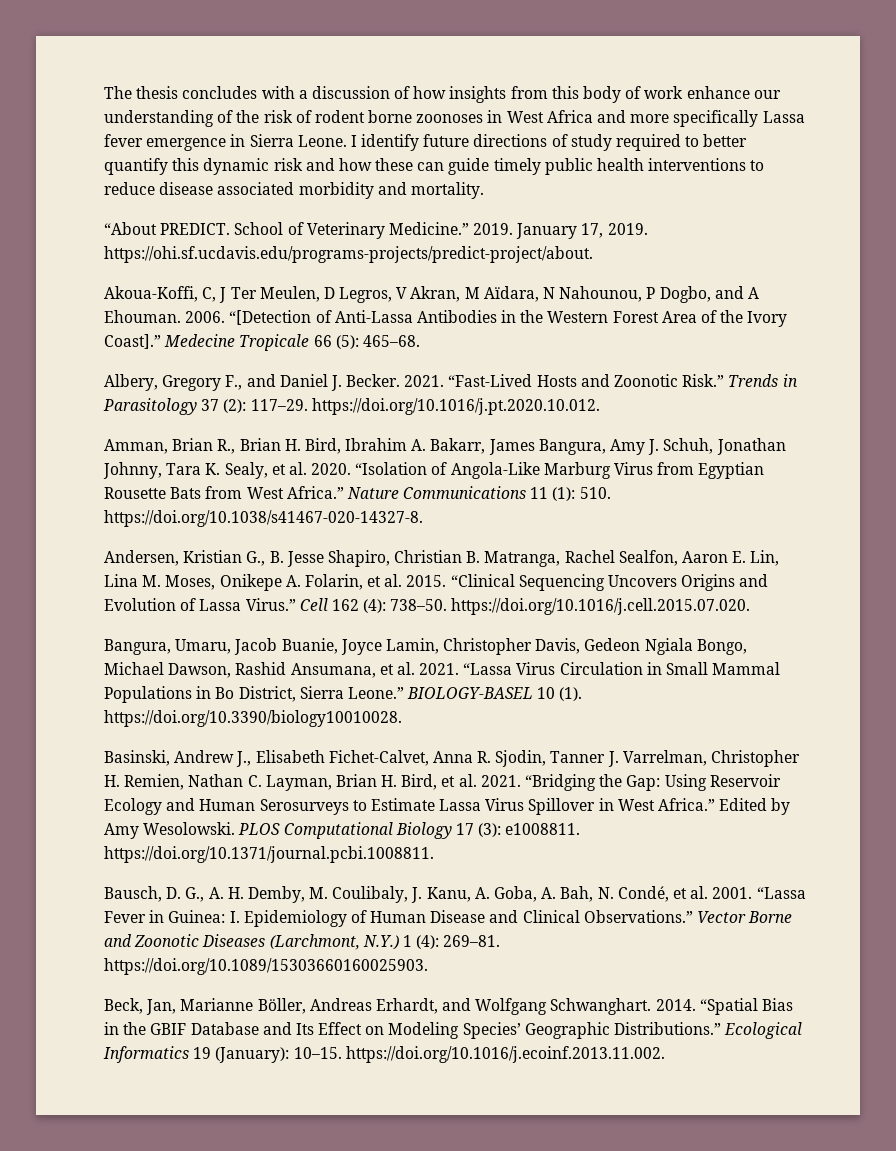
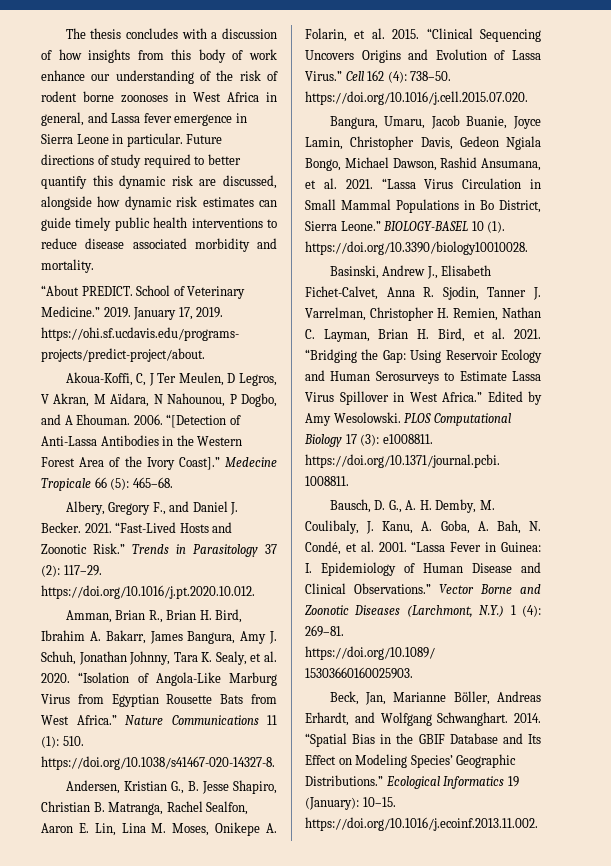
- The thesis concludes with a discussion of how insights from this body of work enhance our understanding of the risk of rodent borne zoonoses in West Africa and more specifically Lassa fever emergence in Sierra Leone. I identify future directions of study required to better quantify this dynamic risk and how these can guide timely public health interventions to reduce disease associated morbidity and mortality.
+ The thesis concludes with a discussion of how insights from this body of work enhance our understanding of the risk of rodent borne zoonoses in West Africa in general, and Lassa fever emergence in Sierra Leone in particular. Future directions of study required to better quantify this dynamic risk are discussed, alongside how dynamic risk estimates can guide timely public health interventions to reduce disease associated morbidity and mortality.

